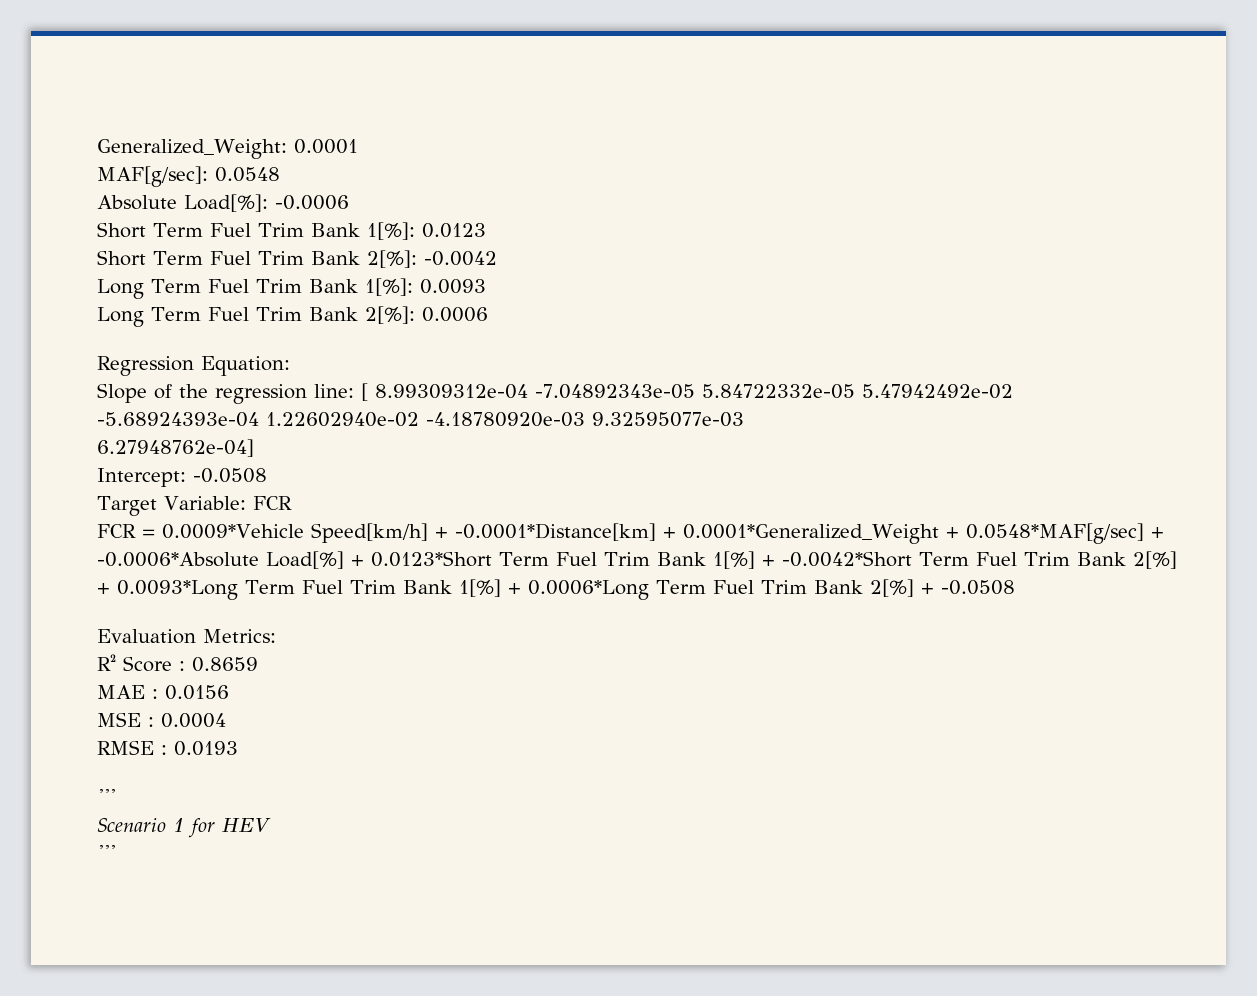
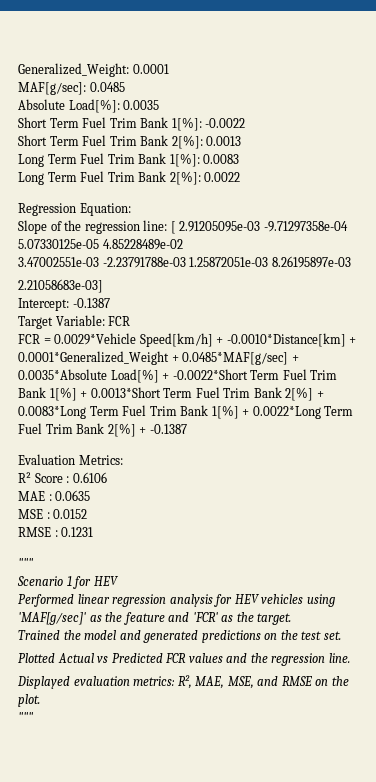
- MAF[g/sec]: 0.0548
+ MAF[g/sec]: 0.0485
- Absolute Load[%]: -0.0006
+ Absolute Load[%]: 0.0035
- Short Term Fuel Trim Bank 1[%]: 0.0123
+ Short Term Fuel Trim Bank 1[%]: -0.0022
- Short Term Fuel Trim Bank 2[%]: -0.0042
+ Short Term Fuel Trim Bank 2[%]: 0.0013
- Long Term Fuel Trim Bank 1[%]: 0.0093
+ Long Term Fuel Trim Bank 1[%]: 0.0083
- Long Term Fuel Trim Bank 2[%]: 0.0006
+ Long Term Fuel Trim Bank 2[%]: 0.0022
- Slope of the regression line: [ 8.99309312e-04 -7.04892343e-05 5.84722332e-05 5.47942492e-02
- -5.68924393e-04 1.22602940e-02 -4.18780920e-03 9.32595077e-03
- 6.27948762e-04]
+ Slope of the regression line: [ 2.91205095e-03 -9.71297358e-04 5.07330125e-05 4.85228489e-02
+ 3.47002551e-03 -2.23791788e-03 1.25872051e-03 8.26195897e-03
+ 2.21058683e-03]
- Intercept: -0.0508
+ Intercept: -0.1387
- FCR = 0.0009*Vehicle Speed[km/h] + -0.0001*Distance[km] + 0.0001*Generalized_Weight + 0.0548*MAF[g/sec] + -0.0006*Absolute Load[%] + 0.0123*Short Term Fuel Trim Bank 1[%] + -0.0042*Short Term Fuel Trim Bank 2[%] + 0.0093*Long Term Fuel Trim Bank 1[%] + 0.0006*Long Term Fuel Trim Bank 2[%] + -0.0508
+ FCR = 0.0029*Vehicle Speed[km/h] + -0.0010*Distance[km] + 0.0001*Generalized_Weight + 0.0485*MAF[g/sec] + 0.0035*Absolute Load[%] + -0.0022*Short Term Fuel Trim Bank 1[%] + 0.0013*Short Term Fuel Trim Bank 2[%] + 0.0083*Long Term Fuel Trim Bank 1[%] + 0.0022*Long Term Fuel Trim Bank 2[%] + -0.1387
- R² Score : 0.8659
+ R² Score : 0.6106
- MAE : 0.0156
+ MAE : 0.0635
- MSE : 0.0004
+ MSE : 0.0152
- RMSE : 0.0193
- '''
+ RMSE : 0.1231
+ """
  Scenario 1 for HEV
- '''
+ Performed linear regression analysis for HEV vehicles using 'MAF[g/sec]' as the feature and 'FCR' as the target.
+ Trained the model and generated predictions on the test set.
+ Plotted Actual vs Predicted FCR values and the regression line.
+ Displayed evaluation metrics: R², MAE, MSE, and RMSE on the plot.
+ """

